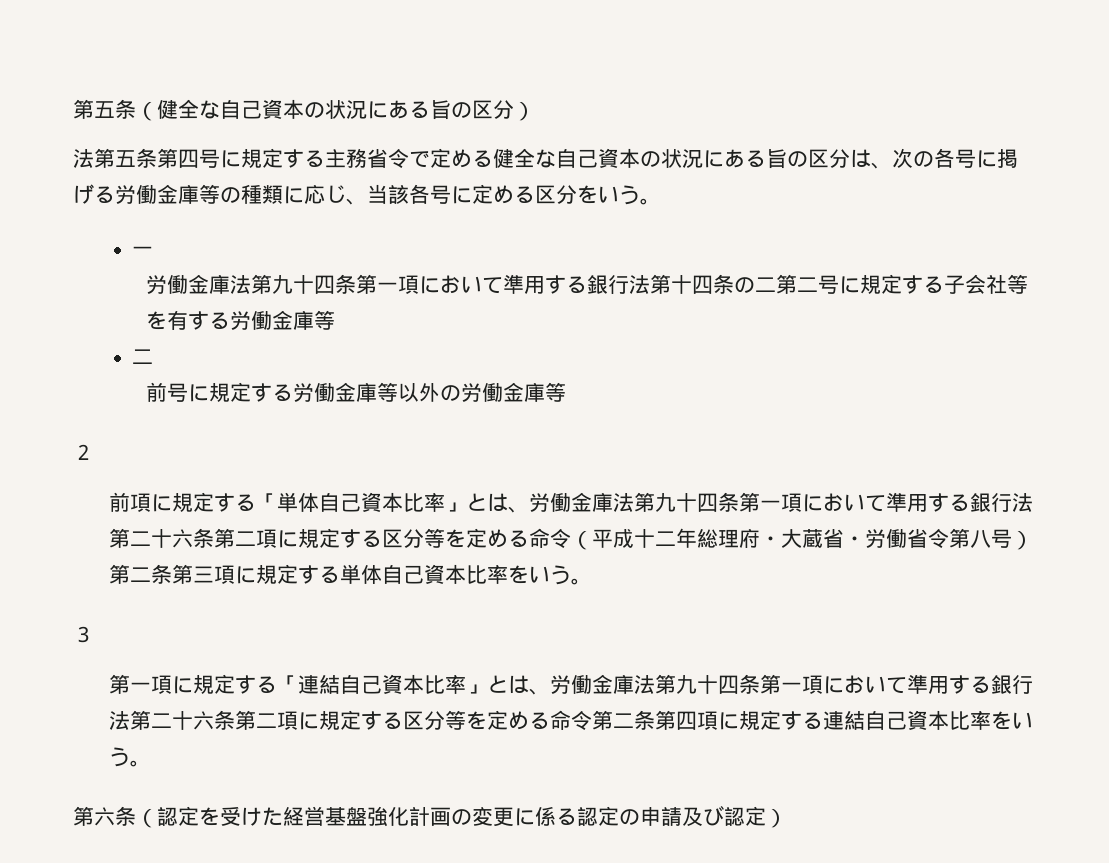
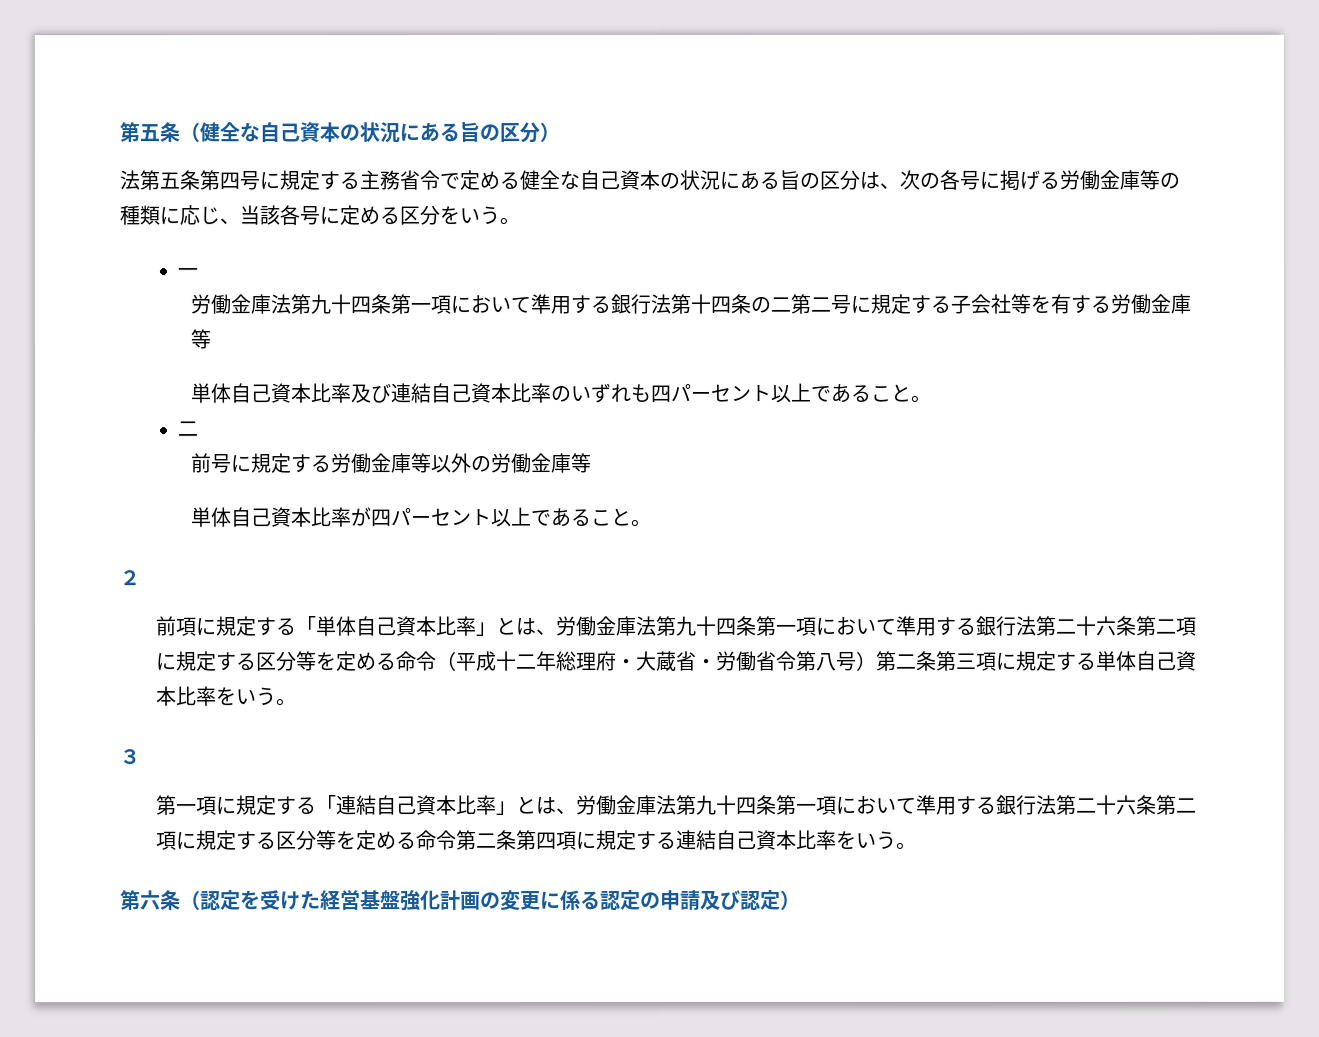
+ 単体自己資本比率及び連結自己資本比率のいずれも四パーセント以上であること。
+ 単体自己資本比率が四パーセント以上であること。

